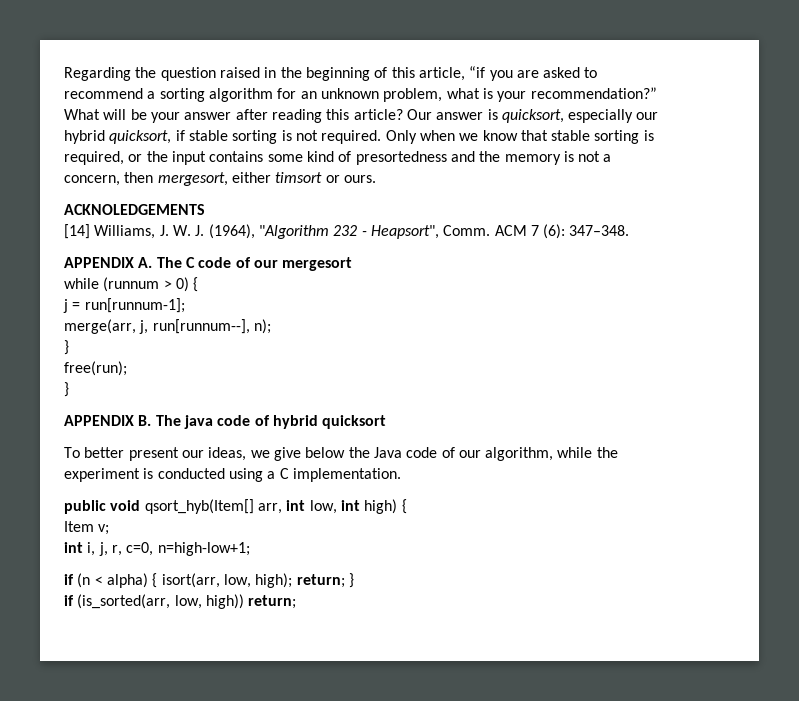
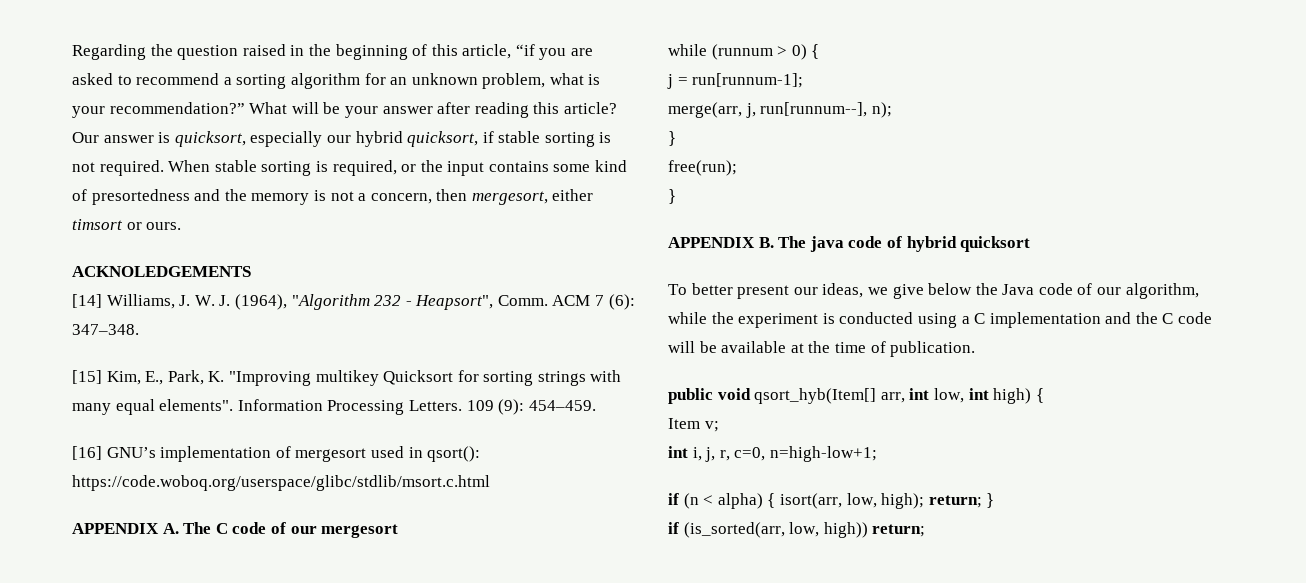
- Only when we know that stable sorting is required, or the input contains some kind of presortedness and the memory is not a concern, then mergesort, either timsort or ours.
+ When stable sorting is required, or the input contains some kind of presortedness and the memory is not a concern, then mergesort, either timsort or ours.
+ [15] Kim, E., Park, K. "Improving multikey Quicksort for sorting strings with many equal elements". Information Processing Letters. 109 (9): 454–459.
+ [16] GNU’s implementation of mergesort used in qsort(): https://code.woboq.org/userspace/glibc/stdlib/msort.c.html
- To better present our ideas, we give below the Java code of our algorithm, while the experiment is conducted using a C implementation.
+ To better present our ideas, we give below the Java code of our algorithm, while the experiment is conducted using a C implementation and the C code will be available at the time of publication.

